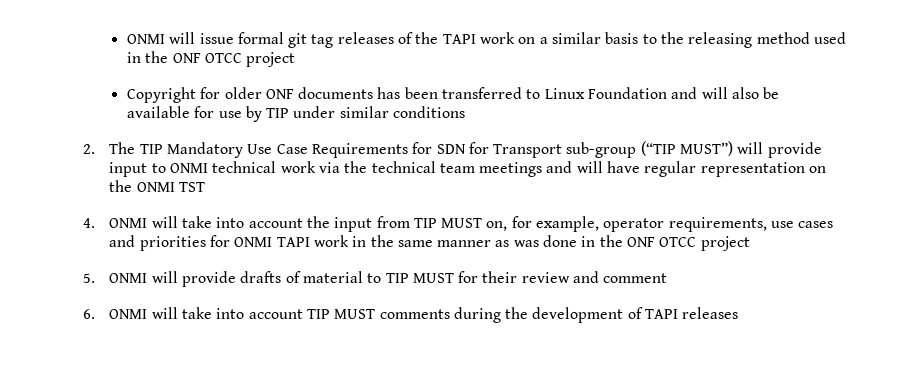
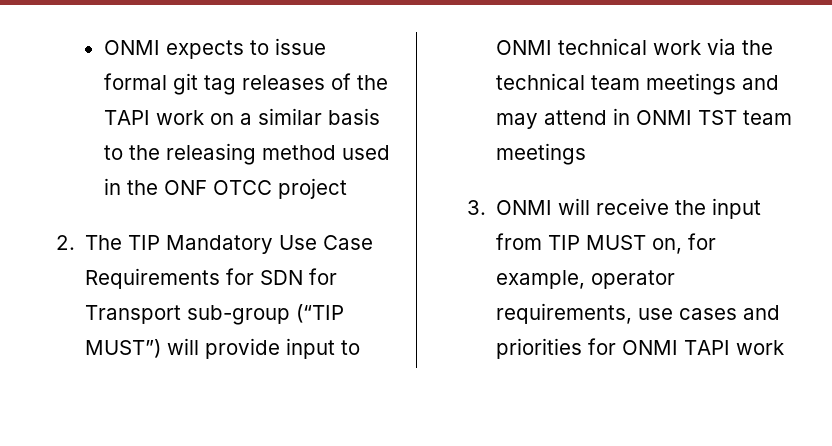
- ONMI will issue formal git tag releases of the TAPI work on a similar basis to the releasing method used in the ONF OTCC project
+ ONMI expects to issue formal git tag releases of the TAPI work on a similar basis to the releasing method used in the ONF OTCC project
- Copyright for older ONF documents has been transferred to Linux Foundation and will also be available for use by TIP under similar conditions
- 2. The TIP Mandatory Use Case Requirements for SDN for Transport sub-group (“TIP MUST”) will provide input to ONMI technical work via the technical team meetings and will have regular representation on the ONMI TST
- 4. ONMI will take into account the input from TIP MUST on, for example, operator requirements, use cases and priorities for ONMI TAPI work in the same manner as was done in the ONF OTCC project
- 5. ONMI will provide drafts of material to TIP MUST for their review and comment
- 6. ONMI will take into account TIP MUST comments during the development of TAPI releases
+ 2. The TIP Mandatory Use Case Requirements for SDN for Transport sub-group (“TIP MUST”) will provide input to ONMI technical work via the technical team meetings and may attend in ONMI TST team meetings
+ 3. ONMI will receive the input from TIP MUST on, for example, operator requirements, use cases and priorities for ONMI TAPI work

